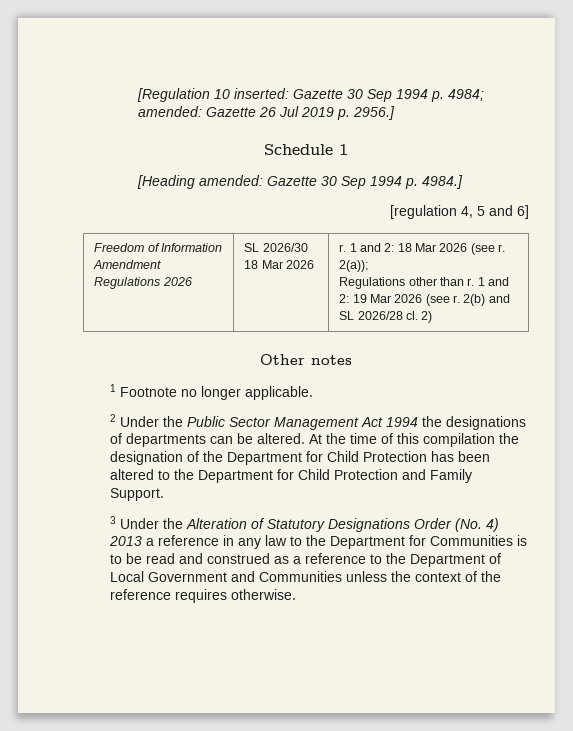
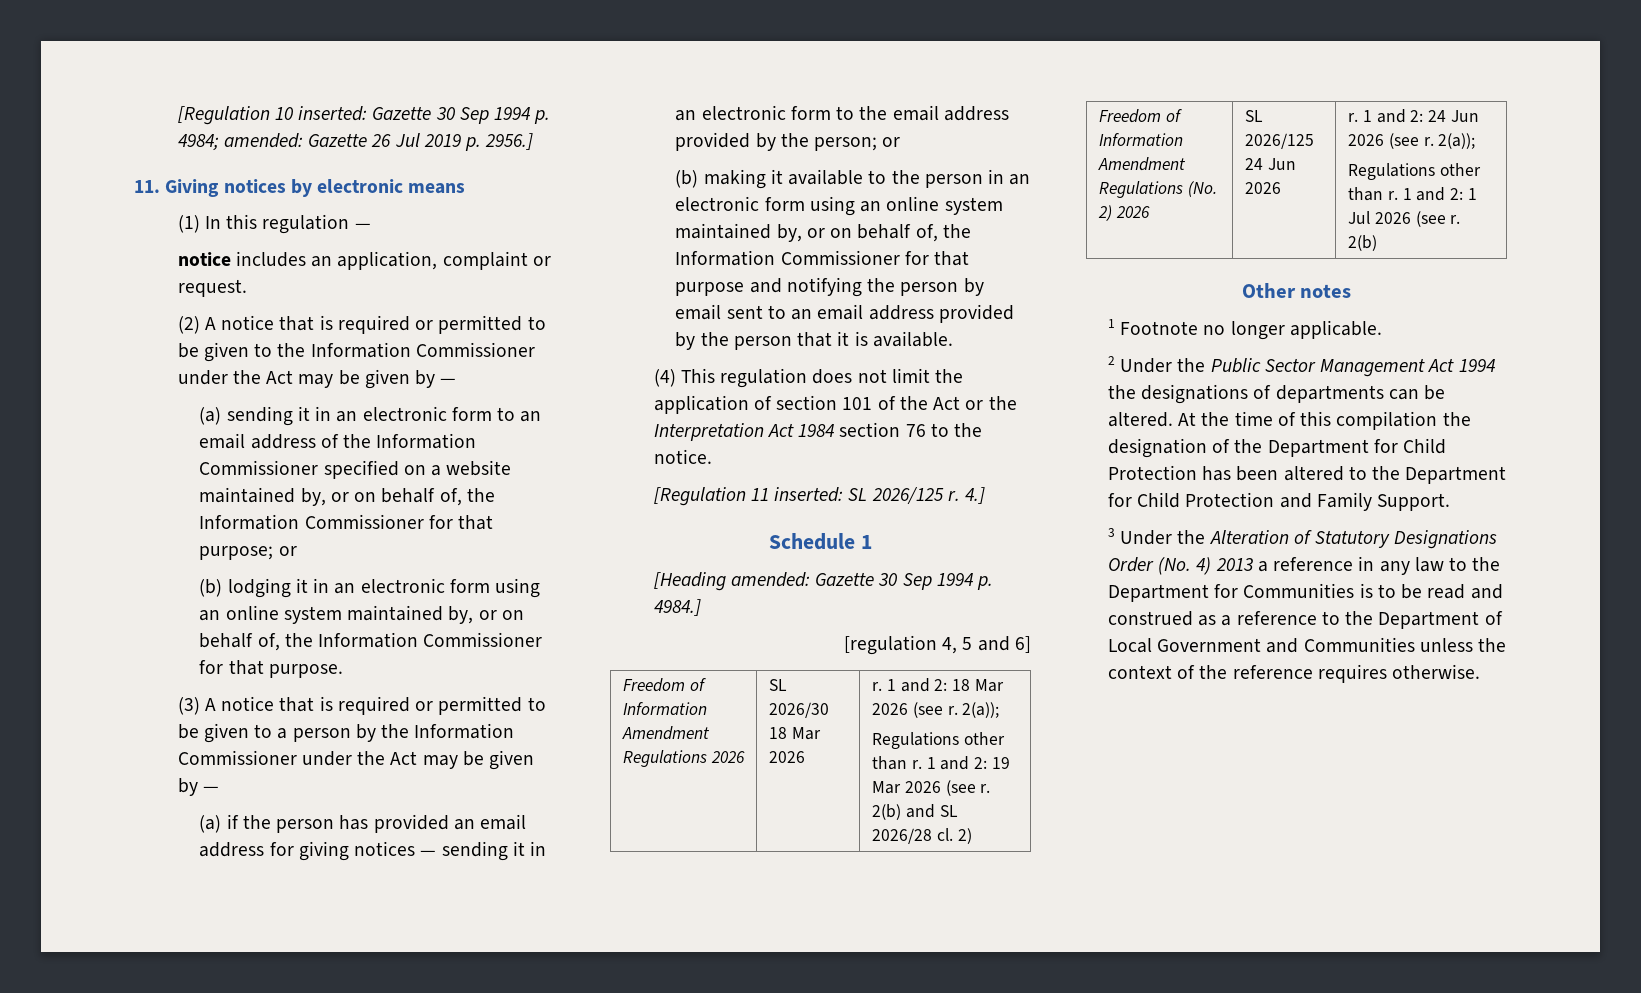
+ 11. Giving notices by electronic means
+ (1) In this regulation —
+ notice includes an application, complaint or request.
+ (2) A notice that is required or permitted to be given to the Information Commissioner under the Act may be given by —
+ (a) sending it in an electronic form to an email address of the Information Commissioner specified on a website maintained by, or on behalf of, the Information Commissioner for that purpose; or
+ (b) lodging it in an electronic form using an online system maintained by, or on behalf of, the Information Commissioner for that purpose.
+ (3) A notice that is required or permitted to be given to a person by the Information Commissioner under the Act may be given by —
+ (a) if the person has provided an email address for giving notices — sending it in an electronic form to the email address provided by the person; or
+ (b) making it available to the person in an electronic form using an online system maintained by, or on behalf of, the Information Commissioner for that purpose and notifying the person by email sent to an email address provided by the person that it is available.
+ (4) This regulation does not limit the application of section 101 of the Act or the Interpretation Act 1984 section 76 to the notice.
+ [Regulation 11 inserted: SL 2026/125 r. 4.]
+ Freedom of Information Amendment Regulations (No. 2) 2026 | SL 2026/125 24 Jun 2026 | r. 1 and 2: 24 Jun 2026 (see r. 2(a));
+ Regulations other than r. 1 and 2: 1 Jul 2026 (see r. 2(b)

